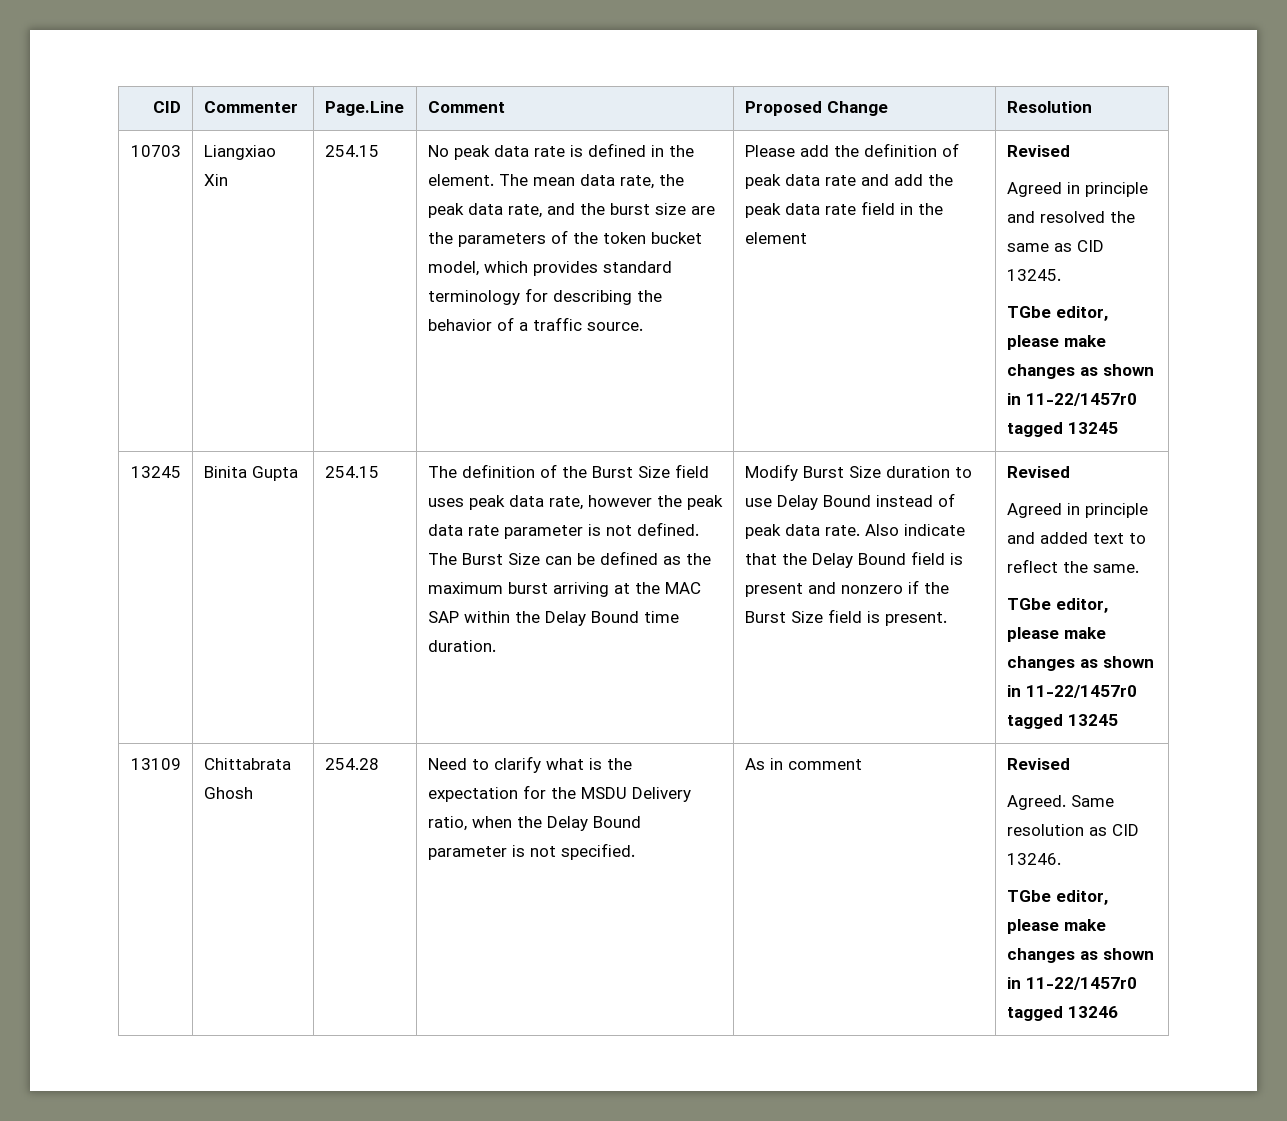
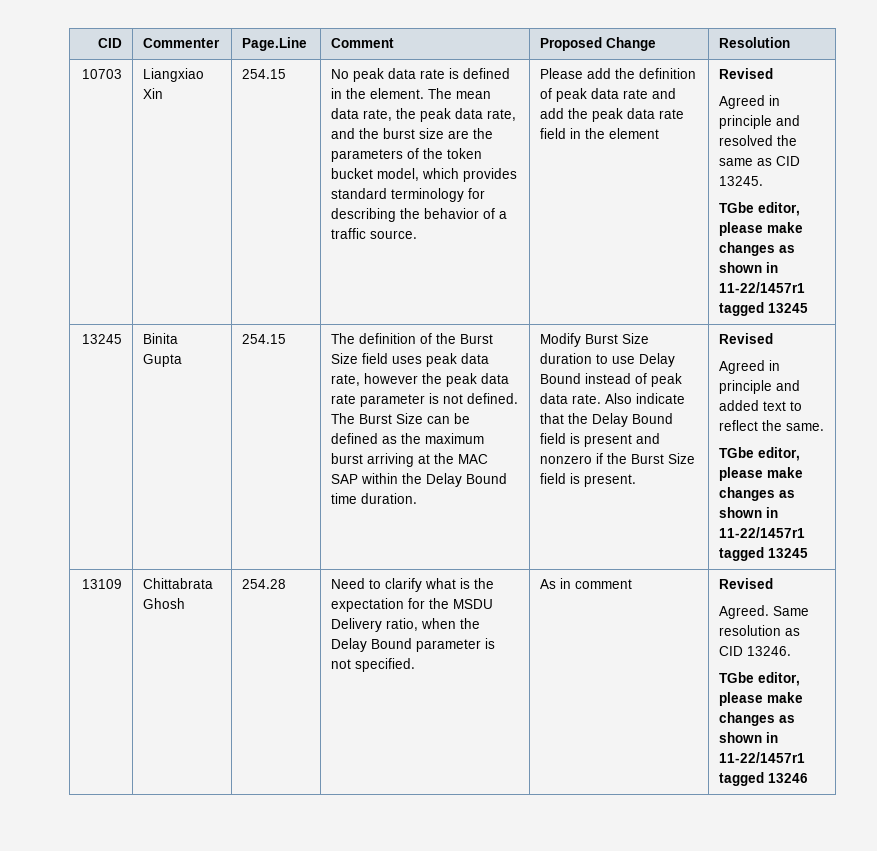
  Agreed in principle and resolved the same as CID 13245.
- TGbe editor, please make changes as shown in 11-22/1457r0 tagged 13245
+ TGbe editor, please make changes as shown in 11-22/1457r1 tagged 13245
  Agreed in principle and added text to reflect the same.
- TGbe editor, please make changes as shown in 11-22/1457r0 tagged 13245
+ TGbe editor, please make changes as shown in 11-22/1457r1 tagged 13245
- TGbe editor, please make changes as shown in 11-22/1457r0 tagged 13246
+ TGbe editor, please make changes as shown in 11-22/1457r1 tagged 13246

